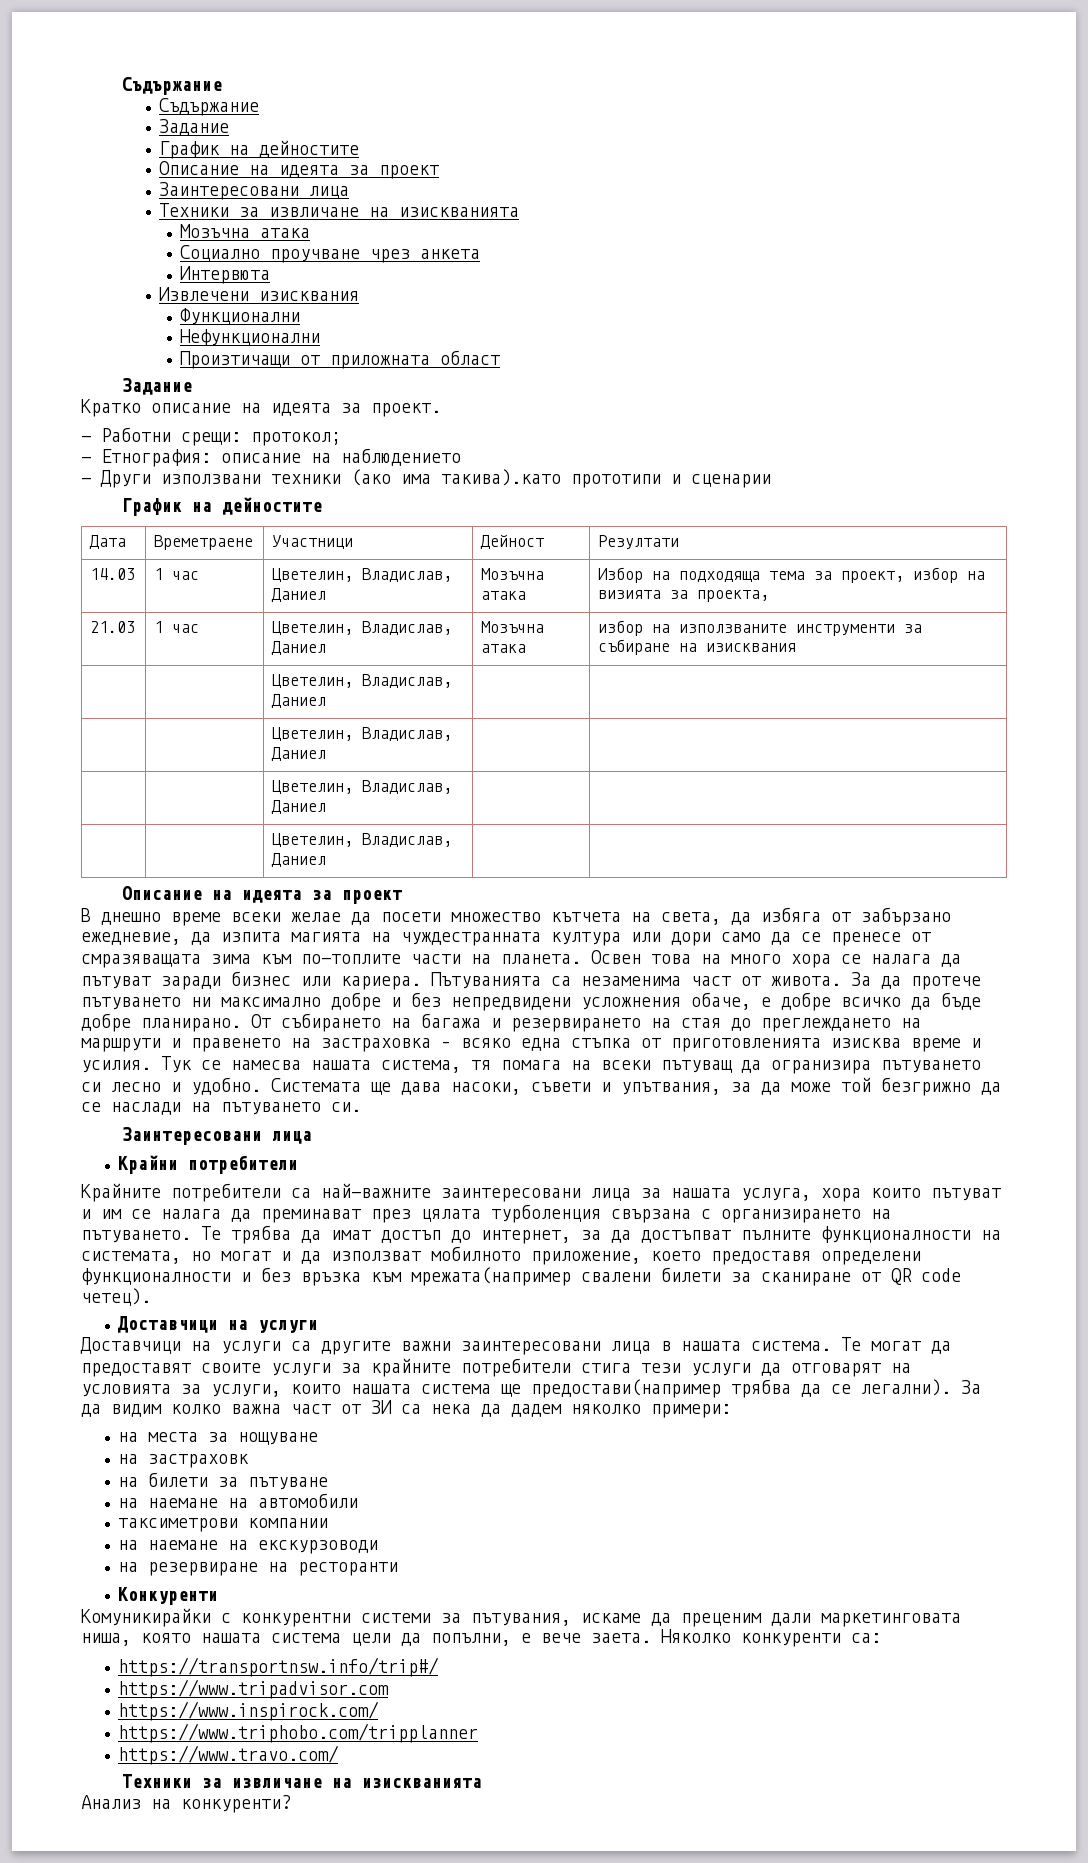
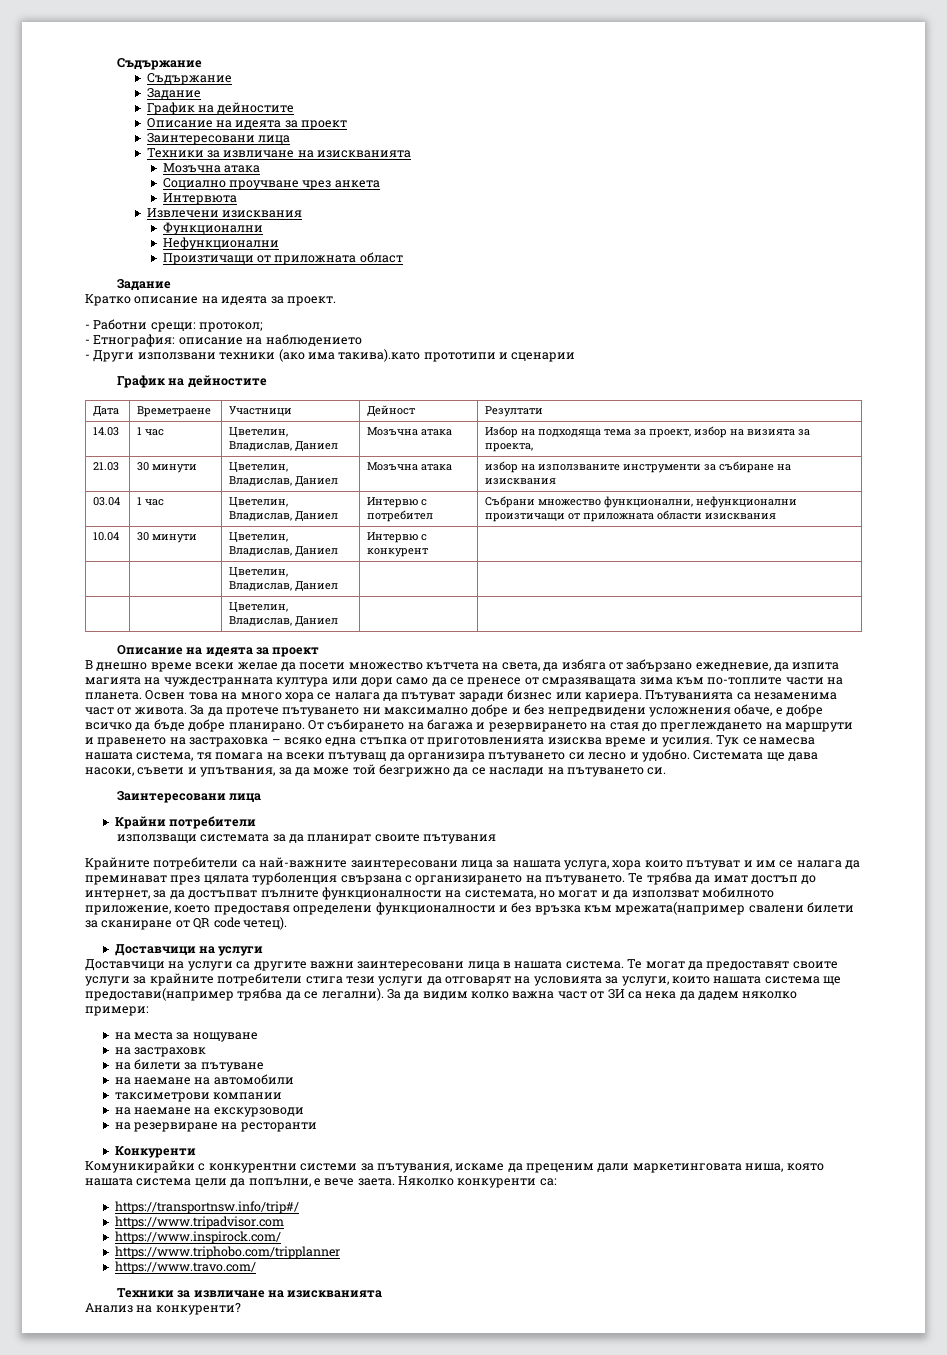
- 21.03 | 1 час | Цветелин, Владислав, Даниел | Мозъчна атака | избор на използваните инструменти за събиране на изисквания
- | | Цветелин, Владислав, Даниел | |
- | | Цветелин, Владислав, Даниел | |
+ 21.03 | 30 минути | Цветелин, Владислав, Даниел | Мозъчна атака | избор на използваните инструменти за събиране на изисквания
+ 03.04 | 1 час | Цветелин, Владислав, Даниел | Интервю с потребител | Събрани множество функционални, нефункционални произтичащи от приложната области изисквания
+ 10.04 | 30 минути | Цветелин, Владислав, Даниел | Интервю с конкурент |
- Тук сe намесва нашата система, тя помага на всеки пътуващ да огранизира пътуването си лесно и удобно.
+ Тук сe намесва нашата система, тя помага на всеки пътуващ да организира пътуването си лесно и удобно.
+ използващи системата за да планират своите пътувания

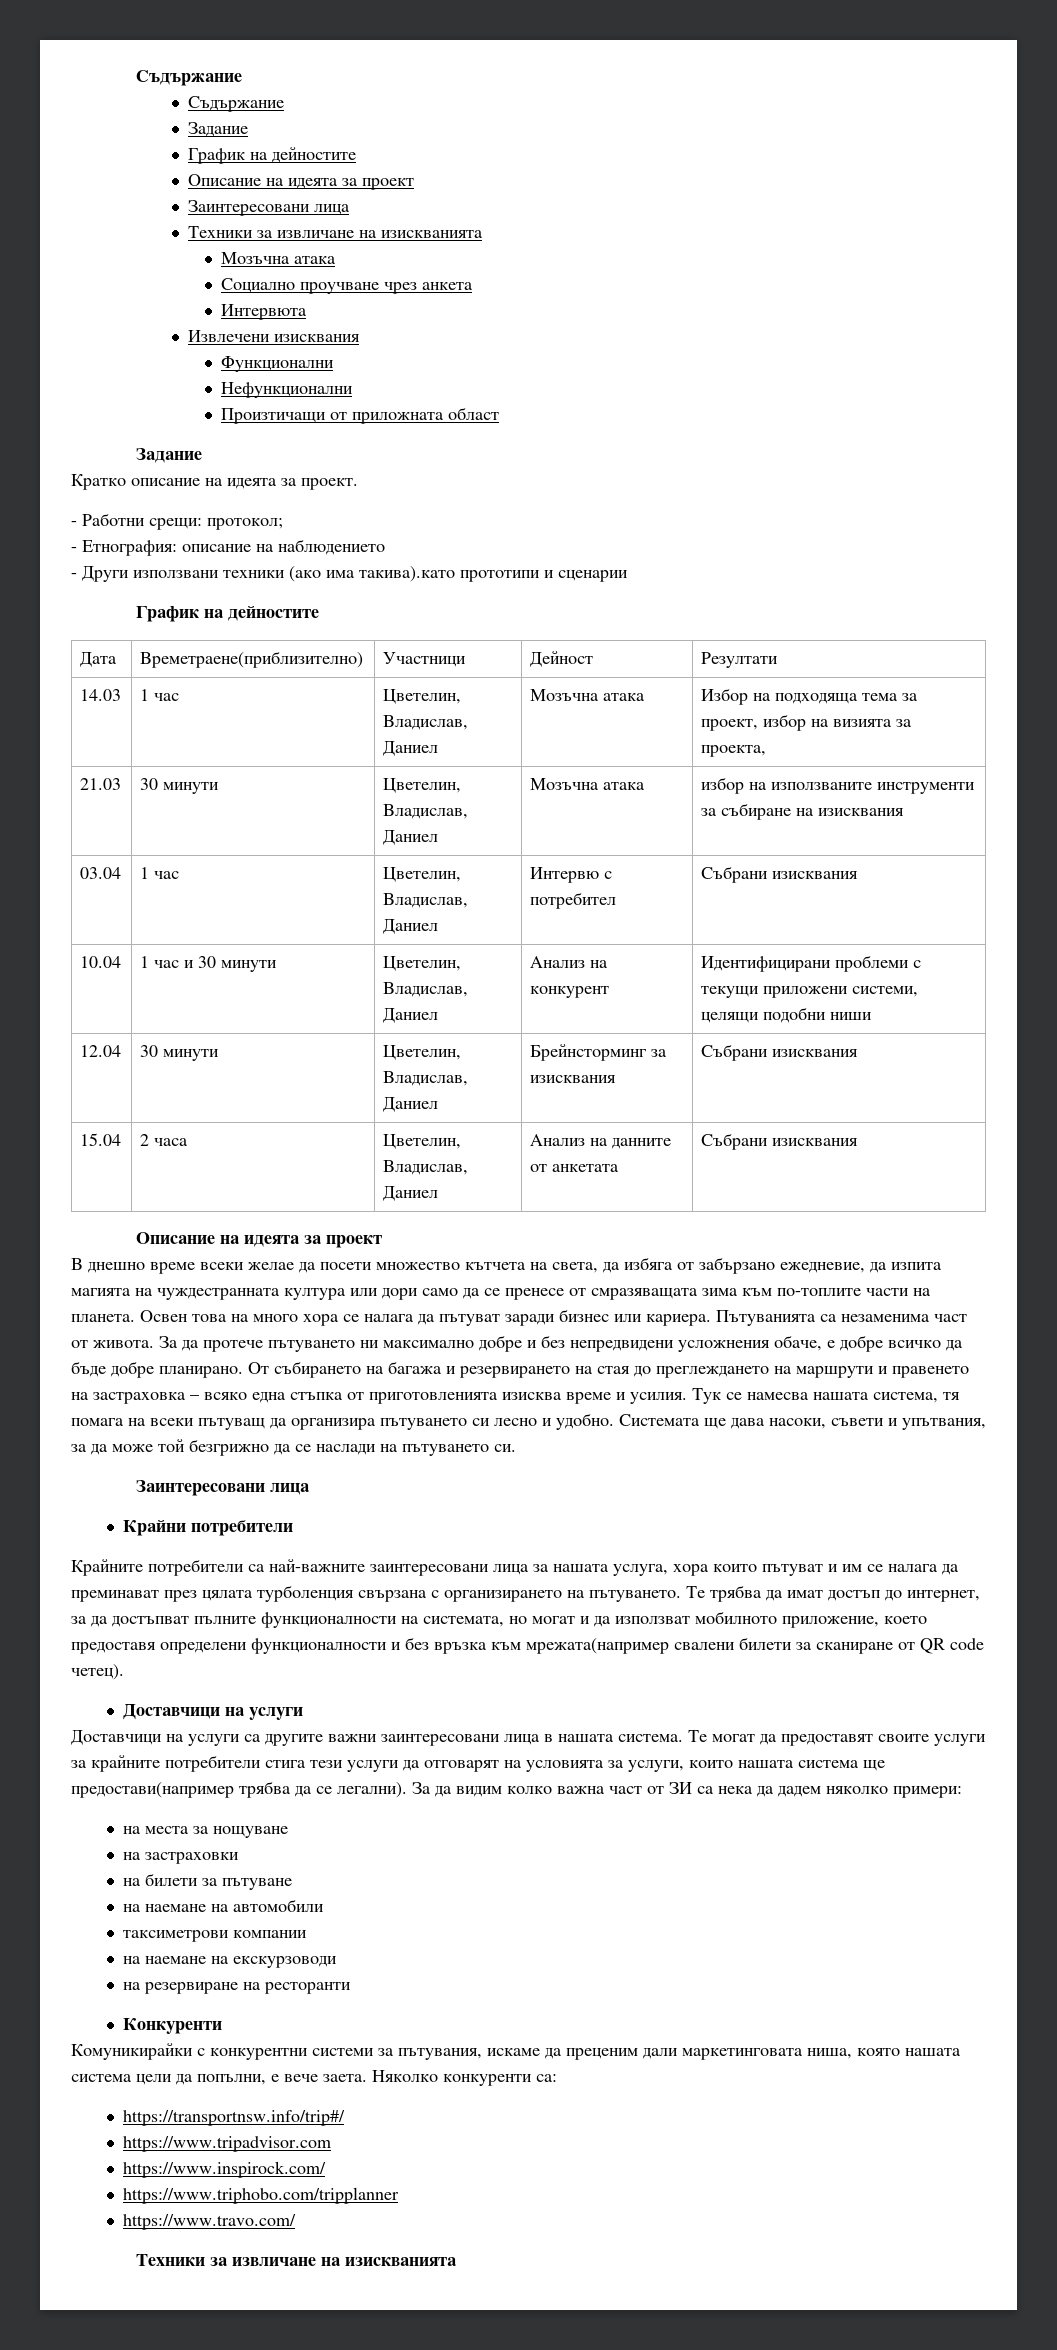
- Дата | Времетраене | Участници | Дейност | Резултати
+ Дата | Времетраене(приблизително) | Участници | Дейност | Резултати
- 03.04 | 1 час | Цветелин, Владислав, Даниел | Интервю с потребител | Събрани множество функционални, нефункционални произтичащи от приложната области изисквания
- 10.04 | 30 минути | Цветелин, Владислав, Даниел | Интервю с конкурент |
- | | Цветелин, Владислав, Даниел | |
- | | Цветелин, Владислав, Даниел | |
+ 03.04 | 1 час | Цветелин, Владислав, Даниел | Интервю с потребител | Събрани изисквания
+ 10.04 | 1 час и 30 минути | Цветелин, Владислав, Даниел | Анализ на конкурент | Идентифицирани проблеми с текущи приложени системи, целящи подобни ниши
+ 12.04 | 30 минути | Цветелин, Владислав, Даниел | Брейнсторминг за изисквания | Събрани изисквания
+ 15.04 | 2 часа | Цветелин, Владислав, Даниел | Анализ на данните от анкетата | Събрани изисквания
- използващи системата за да планират своите пътувания
- на застраховк
+ на застраховки
- Анализ на конкуренти?

